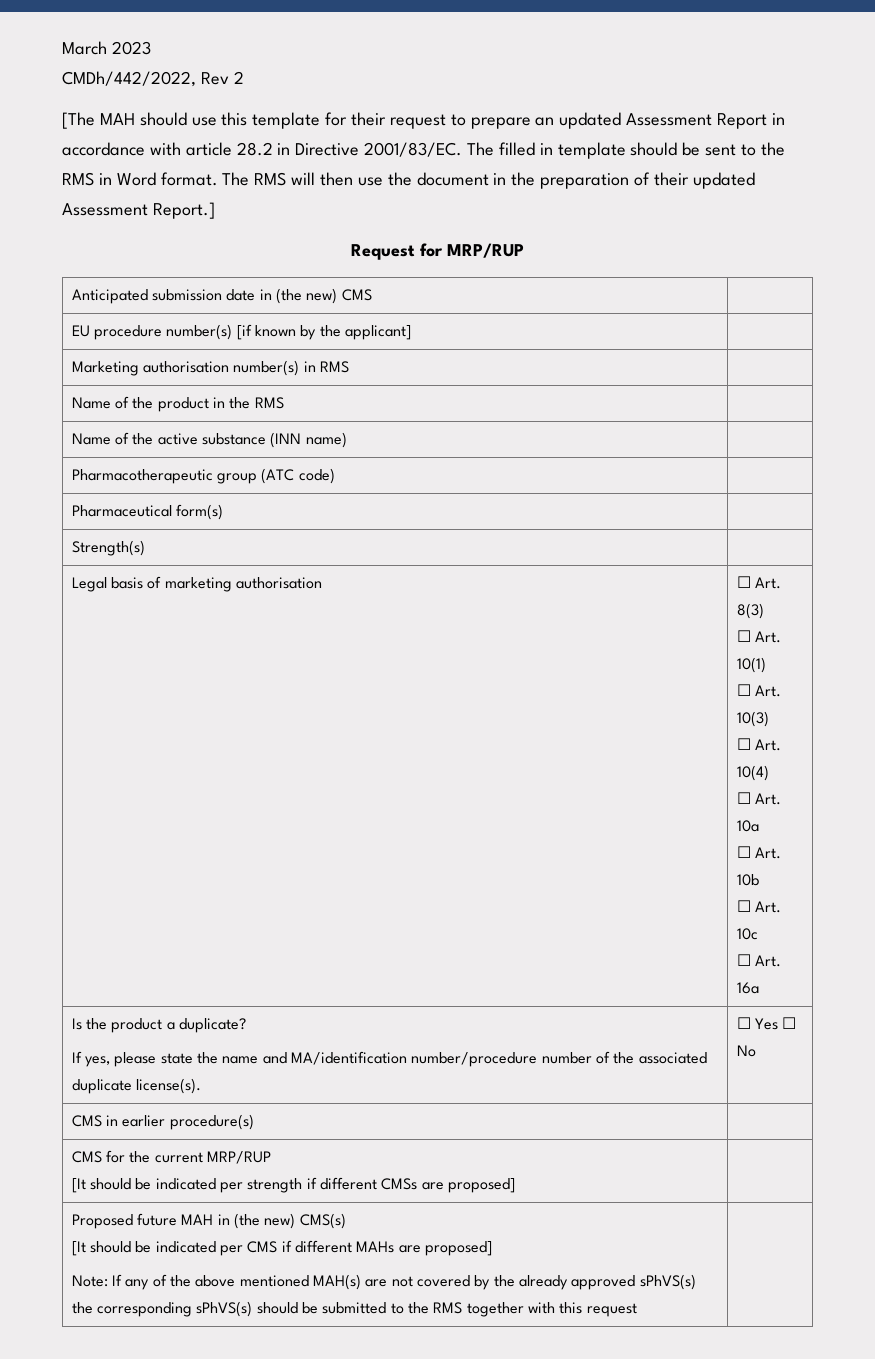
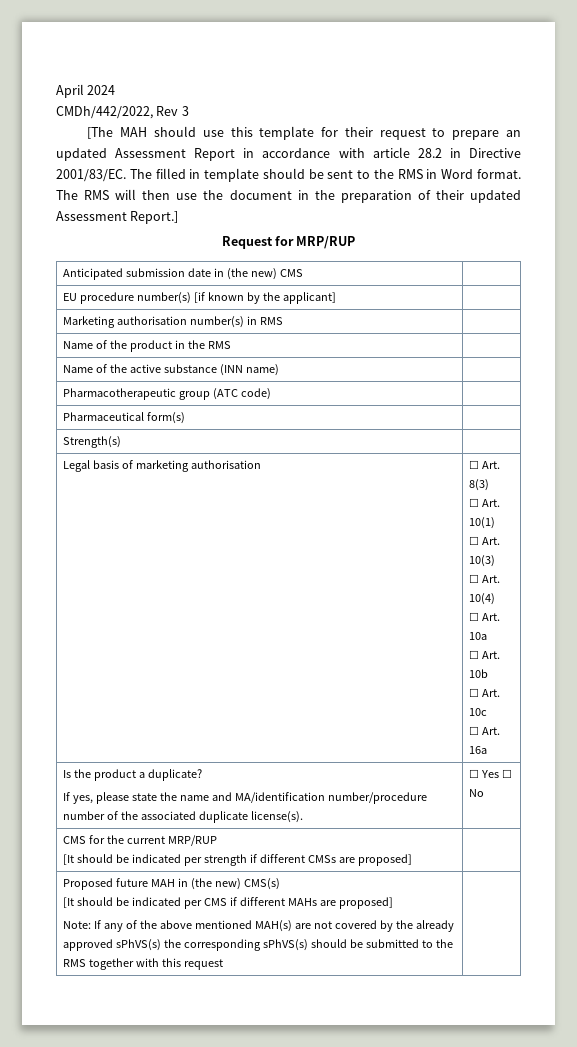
- March 2023
+ April 2024
- CMDh/442/2022, Rev 2
+ CMDh/442/2022, Rev 3
- CMS in earlier procedure(s) |

